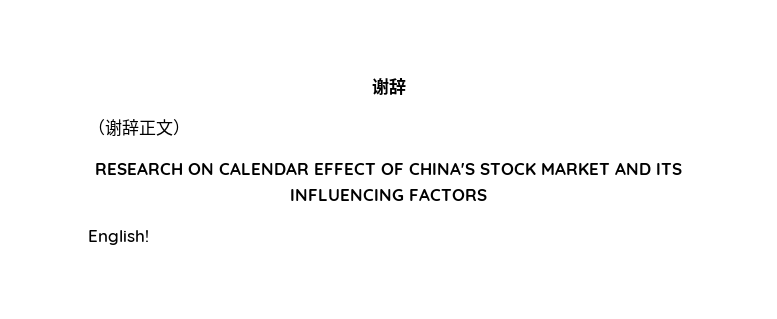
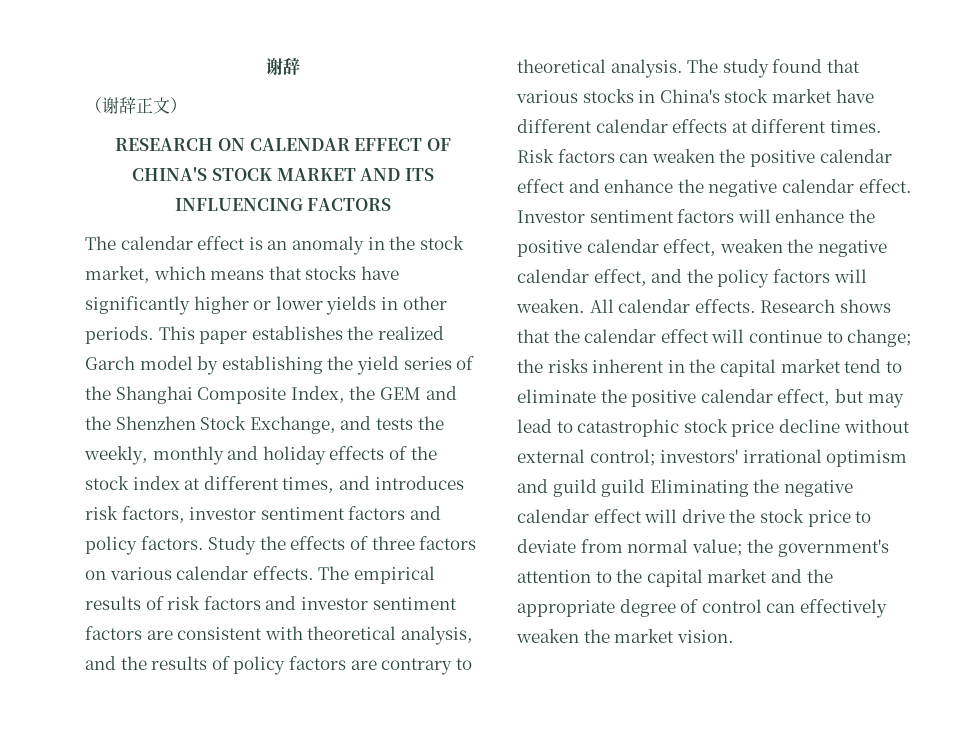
- English!
+ The calendar effect is an anomaly in the stock market, which means that stocks have significantly higher or lower yields in other periods. This paper establishes the realized Garch model by establishing the yield series of the Shanghai Composite Index, the GEM and the Shenzhen Stock Exchange, and tests the weekly, monthly and holiday effects of the stock index at different times, and introduces risk factors, investor sentiment factors and policy factors. Study the effects of three factors on various calendar effects. The empirical results of risk factors and investor sentiment factors are consistent with theoretical analysis, and the results of policy factors are contrary to theoretical analysis. The study found that various stocks in China's stock market have different calendar effects at different times. Risk factors can weaken the positive calendar effect and enhance the negative calendar effect. Investor sentiment factors will enhance the positive calendar effect, weaken the negative calendar effect, and the policy factors will weaken. All calendar effects. Research shows that the calendar effect will continue to change; the risks inherent in the capital market tend to eliminate the positive calendar effect, but may lead to catastrophic stock price decline without external control; investors' irrational optimism and guild guild Eliminating the negative calendar effect will drive the stock price to deviate from normal value; the government's attention to the capital market and the appropriate degree of control can effectively weaken the market vision.

